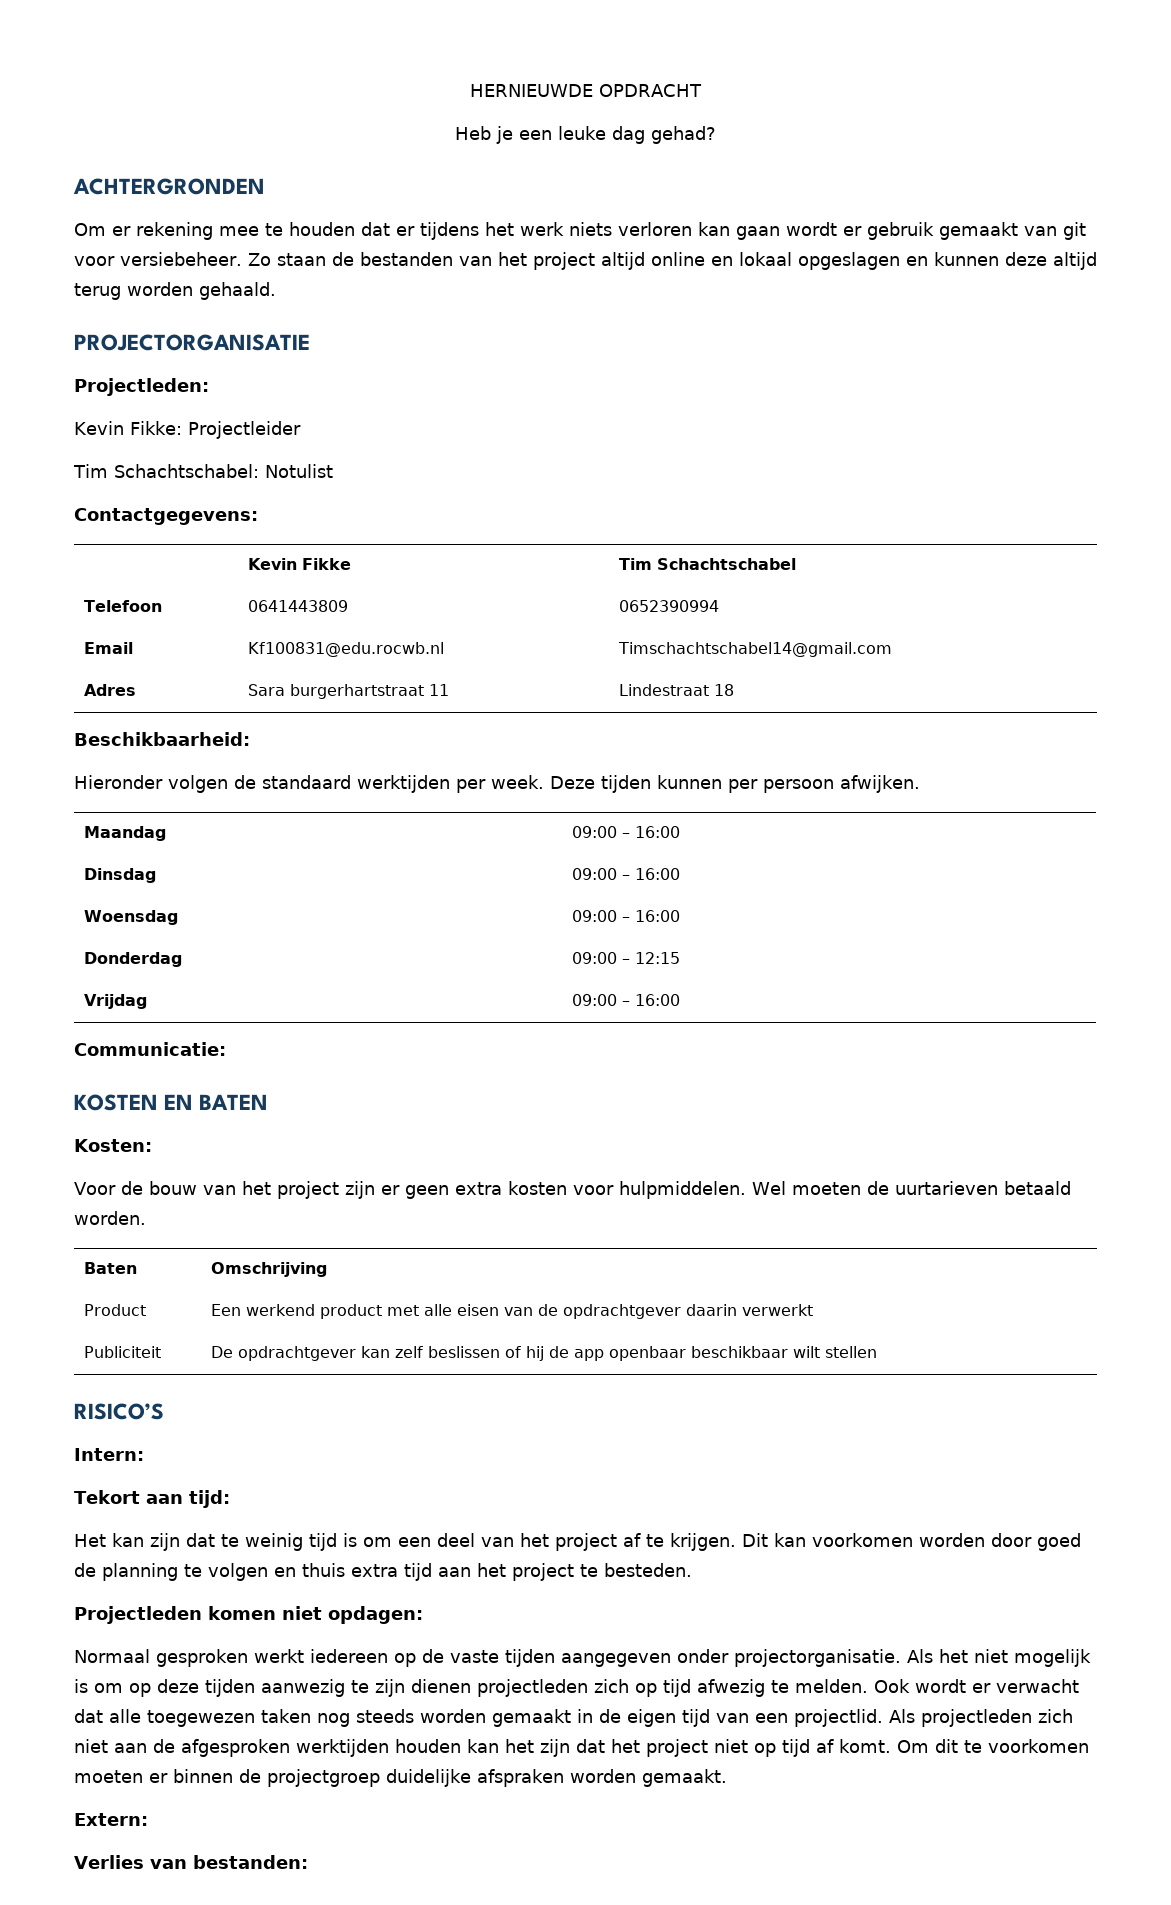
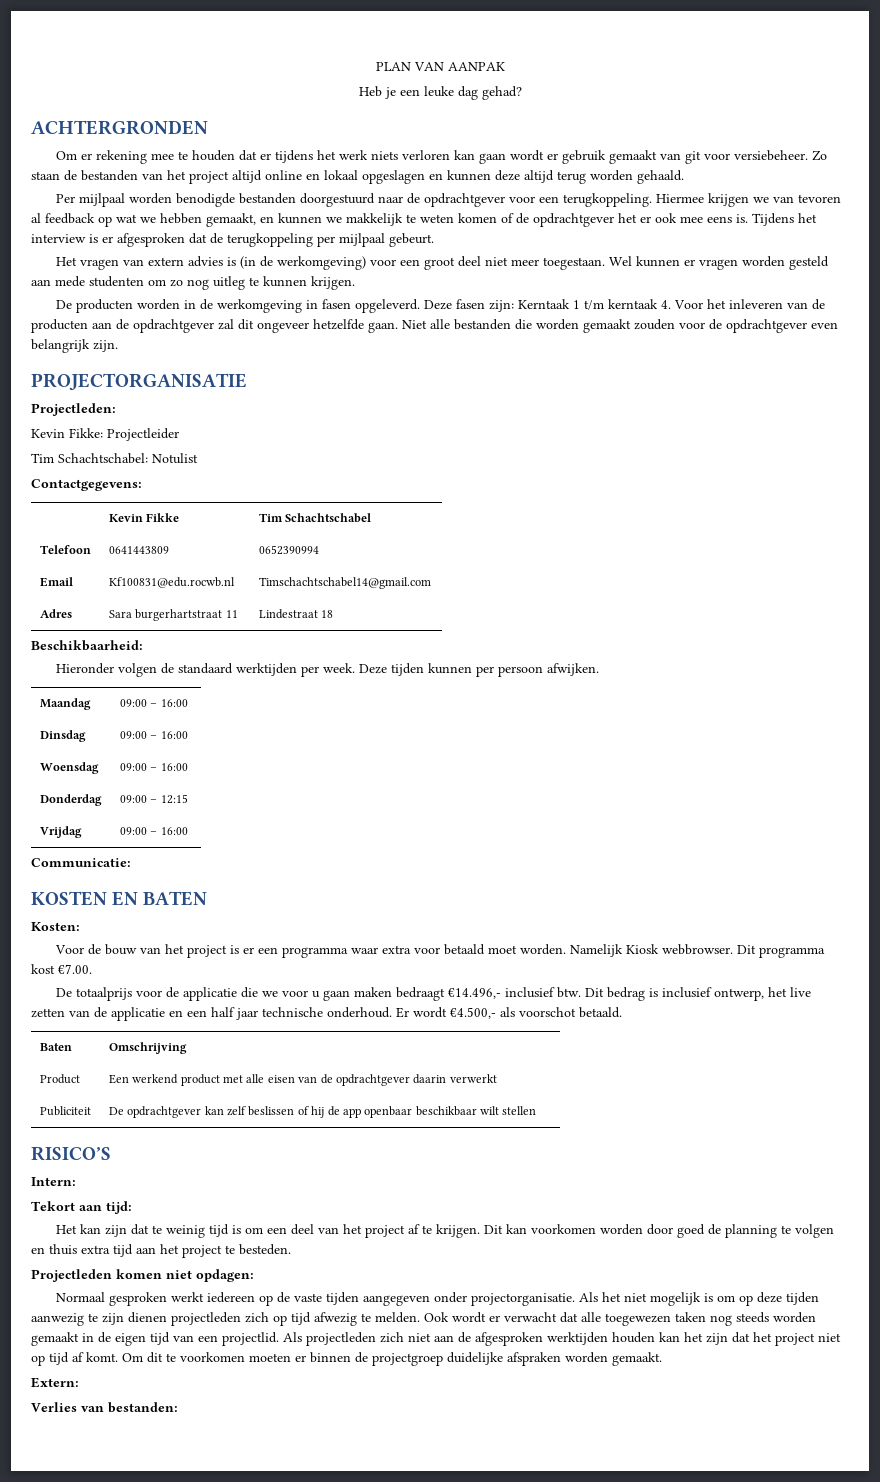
- HERNIEUWDE OPDRACHT
+ PLAN VAN AANPAK
+ Per mijlpaal worden benodigde bestanden doorgestuurd naar de opdrachtgever voor een terugkoppeling. Hiermee krijgen we van tevoren al feedback op wat we hebben gemaakt, en kunnen we makkelijk te weten komen of de opdrachtgever het er ook mee eens is. Tijdens het interview is er afgesproken dat de terugkoppeling per mijlpaal gebeurt.
+ Het vragen van extern advies is (in de werkomgeving) voor een groot deel niet meer toegestaan. Wel kunnen er vragen worden gesteld aan mede studenten om zo nog uitleg te kunnen krijgen.
+ De producten worden in de werkomgeving in fasen opgeleverd. Deze fasen zijn: Kerntaak 1 t/m kerntaak 4. Voor het inleveren van de producten aan de opdrachtgever zal dit ongeveer hetzelfde gaan. Niet alle bestanden die worden gemaakt zouden voor de opdrachtgever even belangrijk zijn.
- Voor de bouw van het project zijn er geen extra kosten voor hulpmiddelen. Wel moeten de uurtarieven betaald worden.
+ Voor de bouw van het project is er een programma waar extra voor betaald moet worden. Namelijk Kiosk webbrowser. Dit programma kost €7.00.
+ De totaalprijs voor de applicatie die we voor u gaan maken bedraagt €14.496,- inclusief btw. Dit bedrag is inclusief ontwerp, het live zetten van de applicatie en een half jaar technische onderhoud. Er wordt €4.500,- als voorschot betaald.

